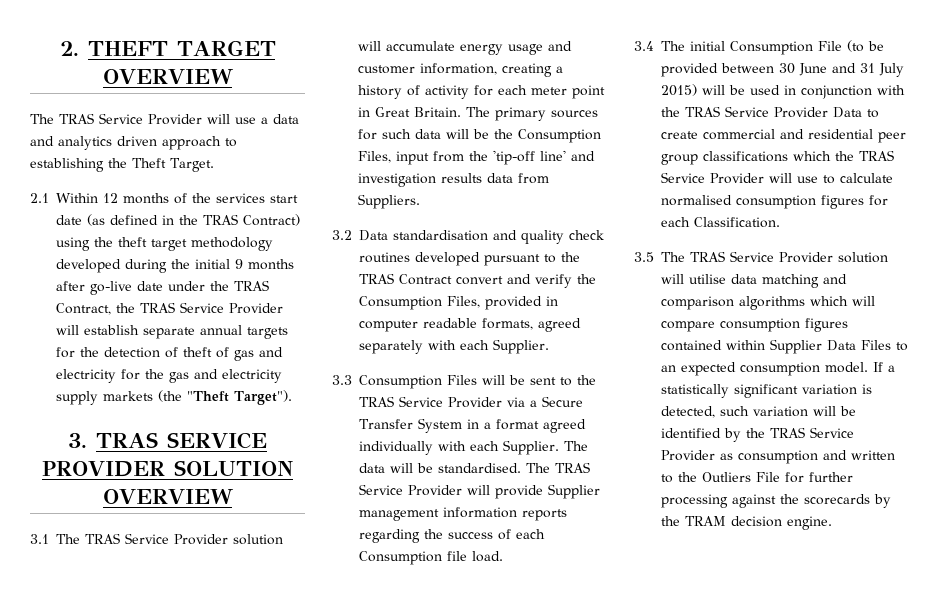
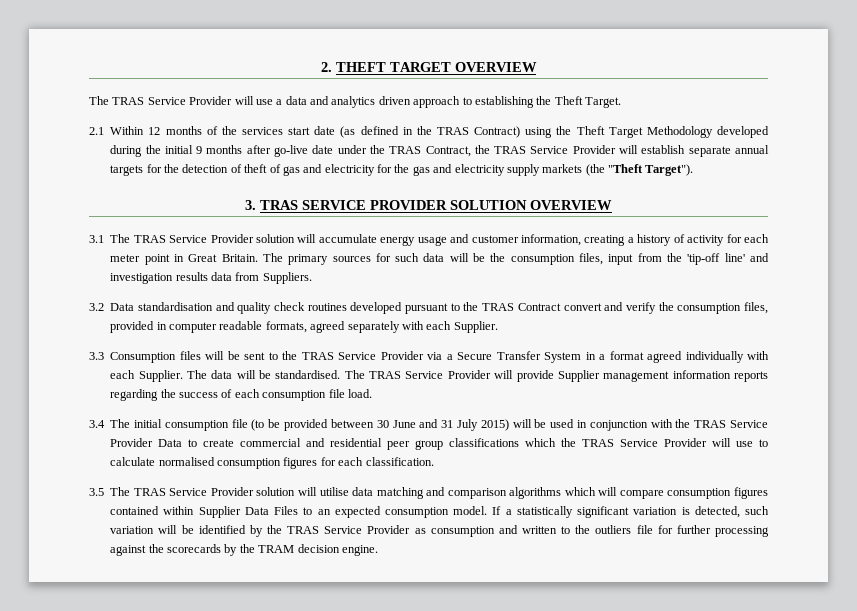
- 2.1 Within 12 months of the services start date (as defined in the TRAS Contract) using the theft target methodology developed during the initial 9 months after go-live date under the TRAS Contract, the TRAS Service Provider will establish separate annual targets for the detection of theft of gas and electricity for the gas and electricity supply markets (the "Theft Target").
+ 2.1 Within 12 months of the services start date (as defined in the TRAS Contract) using the Theft Target Methodology developed during the initial 9 months after go-live date under the TRAS Contract, the TRAS Service Provider will establish separate annual targets for the detection of theft of gas and electricity for the gas and electricity supply markets (the "Theft Target").
- The primary sources for such data will be the Consumption Files, input from the 'tip-off line' and investigation results data from Suppliers.
+ The primary sources for such data will be the consumption files, input from the 'tip-off line' and investigation results data from Suppliers.
- 3.2 Data standardisation and quality check routines developed pursuant to the TRAS Contract convert and verify the Consumption Files, provided in computer readable formats, agreed separately with each Supplier.
+ 3.2 Data standardisation and quality check routines developed pursuant to the TRAS Contract convert and verify the consumption files, provided in computer readable formats, agreed separately with each Supplier.
- 3.3 Consumption Files will be sent to the TRAS Service Provider via a Secure Transfer System in a format agreed individually with each Supplier.
+ 3.3 Consumption files will be sent to the TRAS Service Provider via a Secure Transfer System in a format agreed individually with each Supplier.
- The TRAS Service Provider will provide Supplier management information reports regarding the success of each Consumption file load.
+ The TRAS Service Provider will provide Supplier management information reports regarding the success of each consumption file load.
- 3.4 The initial Consumption File (to be provided between 30 June and 31 July 2015) will be used in conjunction with the TRAS Service Provider Data to create commercial and residential peer group classifications which the TRAS Service Provider will use to calculate normalised consumption figures for each Classification.
+ 3.4 The initial consumption file (to be provided between 30 June and 31 July 2015) will be used in conjunction with the TRAS Service Provider Data to create commercial and residential peer group classifications which the TRAS Service Provider will use to calculate normalised consumption figures for each classification.
- If a statistically significant variation is detected, such variation will be identified by the TRAS Service Provider as consumption and written to the Outliers File for further processing against the scorecards by the TRAM decision engine.
+ If a statistically significant variation is detected, such variation will be identified by the TRAS Service Provider as consumption and written to the outliers file for further processing against the scorecards by the TRAM decision engine.

